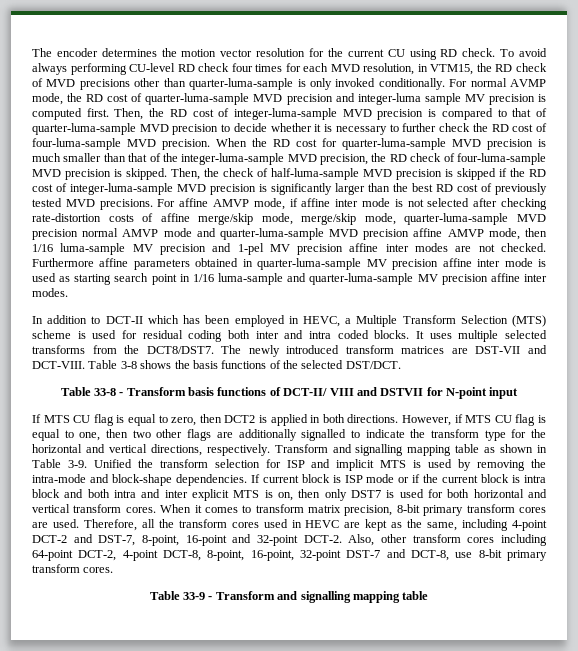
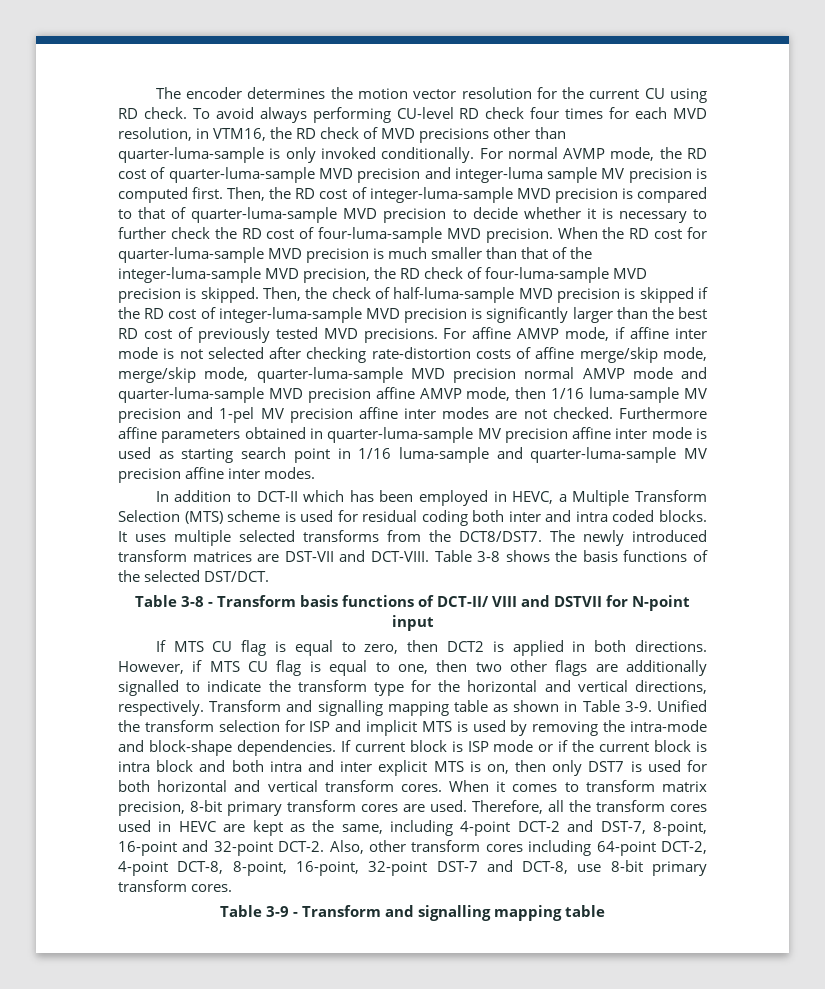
- To avoid always performing CU-level RD check four times for each MVD resolution, in VTM15, the RD check of MVD precisions other than quarter-luma-sample is only invoked conditionally.
+ To avoid always performing CU-level RD check four times for each MVD resolution, in VTM16, the RD check of MVD precisions other than quarter-luma-sample is only invoked conditionally.
- Table 33-8 - Transform basis functions of DCT-II/ VIII and DSTVII for N-point input
+ Table 3-8 - Transform basis functions of DCT-II/ VIII and DSTVII for N-point input
- Table 33-9 - Transform and signalling mapping table
+ Table 3-9 - Transform and signalling mapping table

